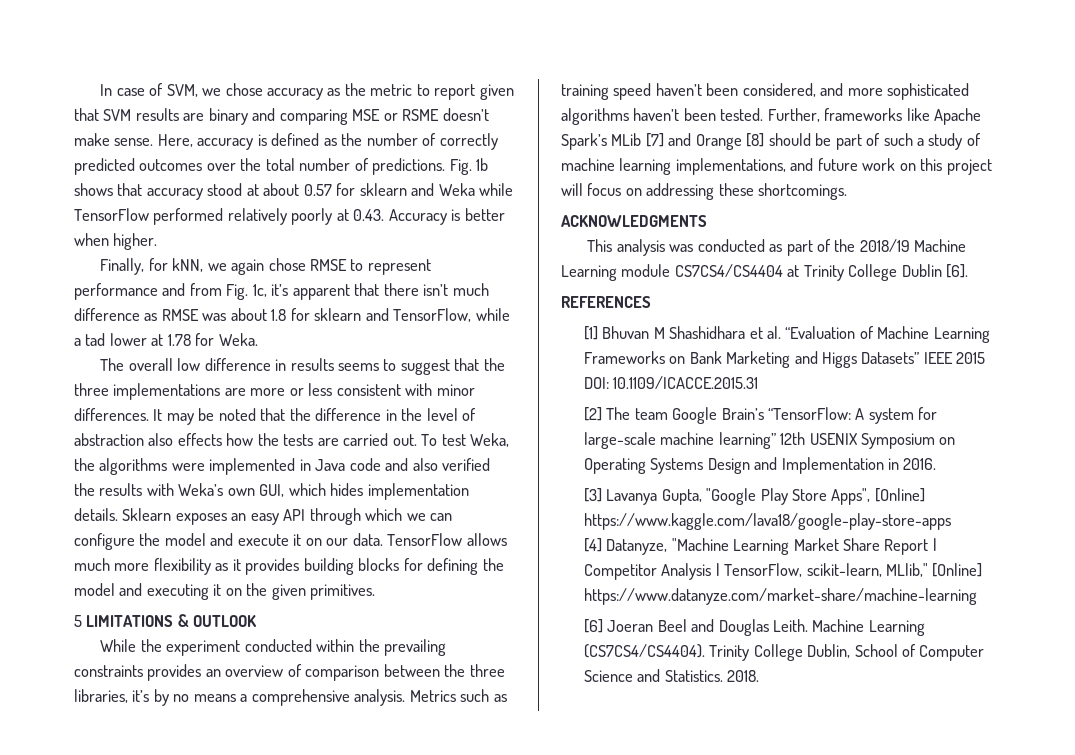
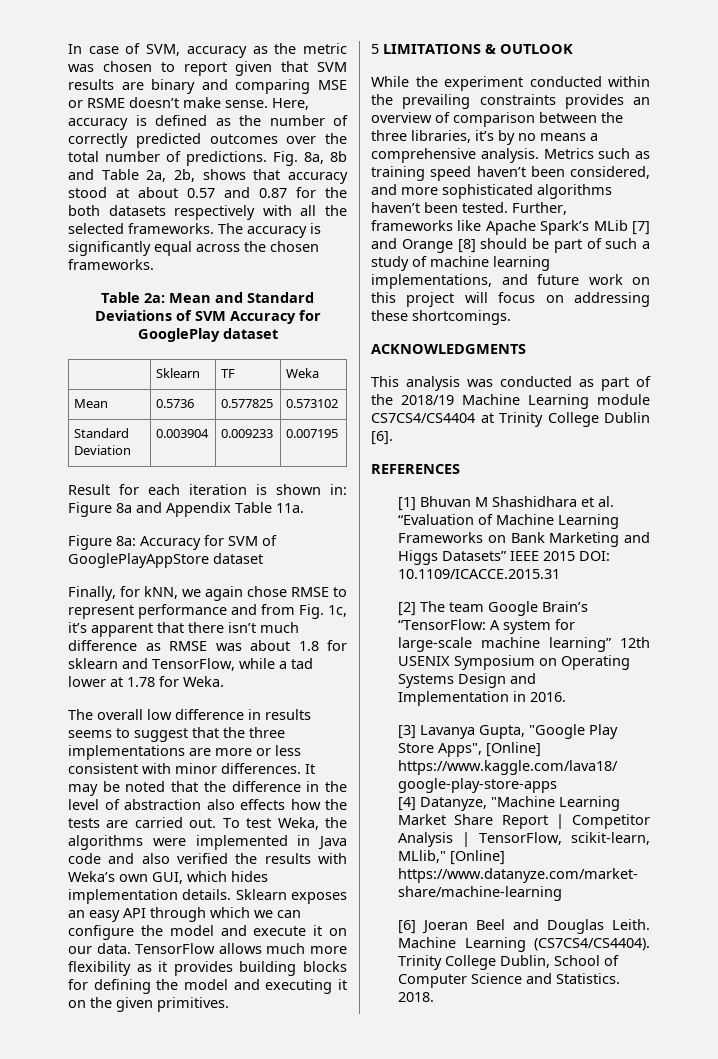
- In case of SVM, we chose accuracy as the metric to report given that SVM results are binary and comparing MSE or RSME doesn’t make sense.
+ In case of SVM, accuracy as the metric was chosen to report given that SVM results are binary and comparing MSE or RSME doesn’t make sense.
- Fig. 1b shows that accuracy stood at about 0.57 for sklearn and Weka while TensorFlow performed relatively poorly at 0.43. Accuracy is better when higher.
+ Fig. 8a, 8b and Table 2a, 2b, shows that accuracy stood at about 0.57 and 0.87 for the both datasets respectively with all the selected frameworks. The accuracy is significantly equal across the chosen frameworks.
+ Table 2a: Mean and Standard Deviations of SVM Accuracy for GooglePlay dataset
+ | Sklearn | TF | Weka
+ Mean | 0.5736 | 0.577825 | 0.573102
+ Standard Deviation | 0.003904 | 0.009233 | 0.007195
+ Result for each iteration is shown in: Figure 8a and Appendix Table 11a.
+ Figure 8a: Accuracy for SVM of GooglePlayAppStore dataset

